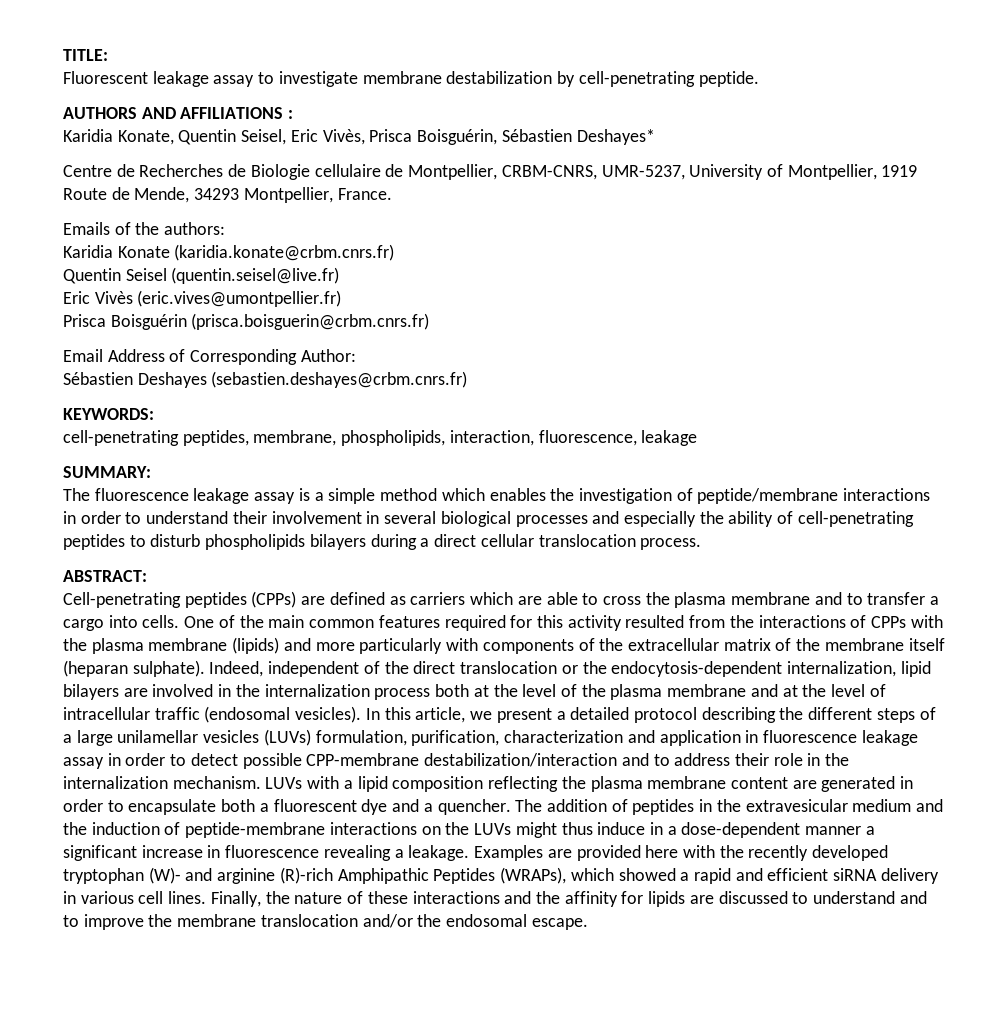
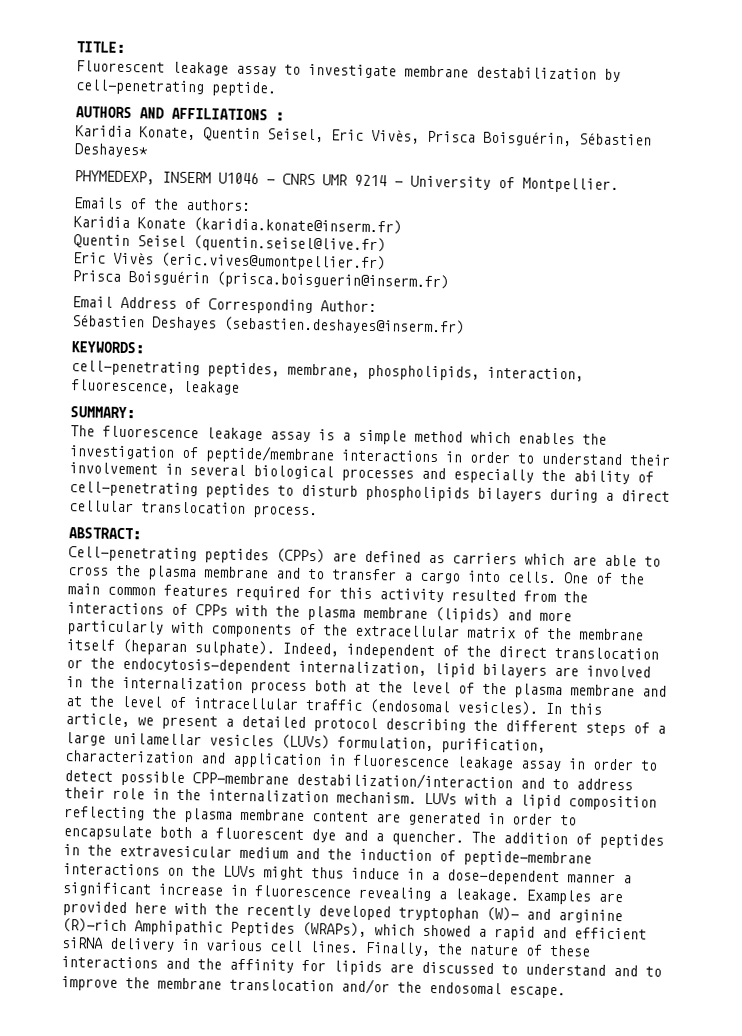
- Centre de Recherches de Biologie cellulaire de Montpellier, CRBM-CNRS, UMR-5237, University of Montpellier, 1919 Route de Mende, 34293 Montpellier, France.
+ PHYMEDEXP, INSERM U1046 - CNRS UMR 9214 - University of Montpellier.
- Karidia Konate (karidia.konate@crbm.cnrs.fr)
+ Karidia Konate (karidia.konate@inserm.fr)
- Prisca Boisguérin (prisca.boisguerin@crbm.cnrs.fr)
+ Prisca Boisguérin (prisca.boisguerin@inserm.fr)
- Sébastien Deshayes (sebastien.deshayes@crbm.cnrs.fr)
+ Sébastien Deshayes (sebastien.deshayes@inserm.fr)

